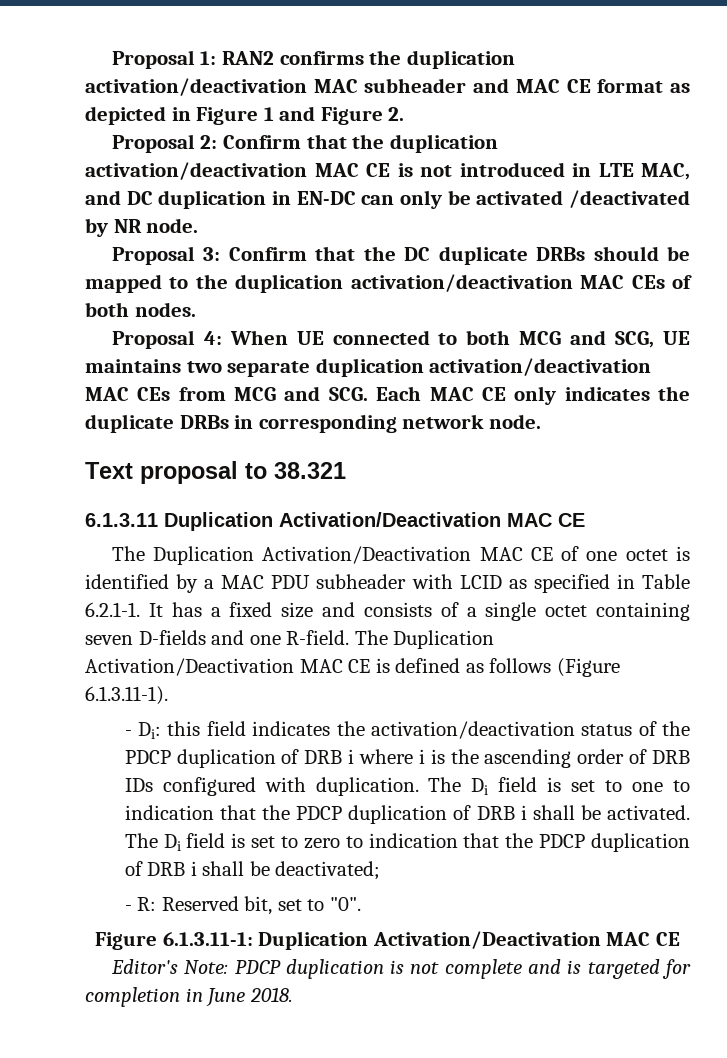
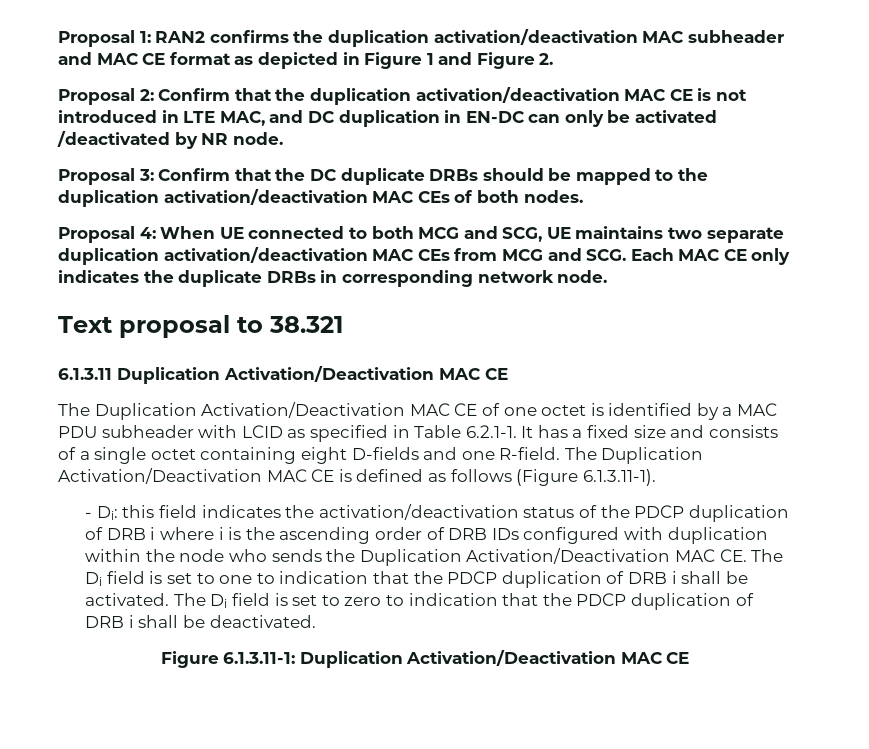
- The Duplication Activation/Deactivation MAC CE of one octet is identified by a MAC PDU subheader with LCID as specified in Table 6.2.1-1. It has a fixed size and consists of a single octet containing seven D-fields and one R-field.
+ The Duplication Activation/Deactivation MAC CE of one octet is identified by a MAC PDU subheader with LCID as specified in Table 6.2.1-1. It has a fixed size and consists of a single octet containing eight D-fields and one R-field.
- - Di: this field indicates the activation/deactivation status of the PDCP duplication of DRB i where i is the ascending order of DRB IDs configured with duplication. The Di field is set to one to indication that the PDCP duplication of DRB i shall be activated.
+ - Di: this field indicates the activation/deactivation status of the PDCP duplication of DRB i where i is the ascending order of DRB IDs configured with duplication within the node who sends the Duplication Activation/Deactivation MAC CE. The Di field is set to one to indication that the PDCP duplication of DRB i shall be activated.
- The Di field is set to zero to indication that the PDCP duplication of DRB i shall be deactivated;
- - R: Reserved bit, set to "0".
+ The Di field is set to zero to indication that the PDCP duplication of DRB i shall be deactivated.
- Editor's Note: PDCP duplication is not complete and is targeted for completion in June 2018.

